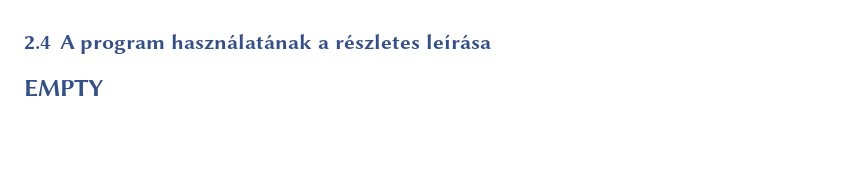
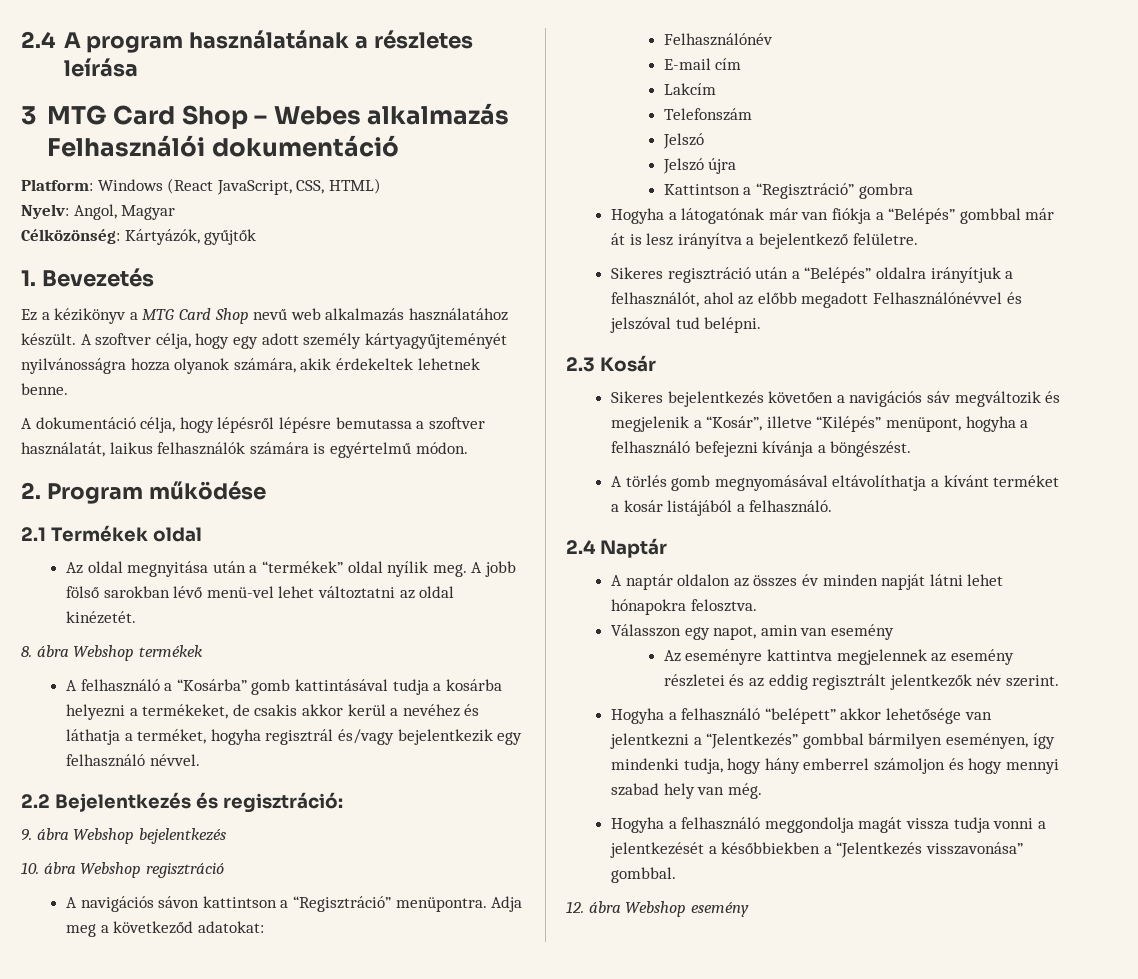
- EMPTY
+ 3 MTG Card Shop – Webes alkalmazás Felhasználói dokumentáció
+ Platform: Windows (React JavaScript, CSS, HTML)
+ Nyelv: Angol, Magyar
+ Célközönség: Kártyázók, gyűjtők
+ 1. Bevezetés
+ Ez a kézikönyv a MTG Card Shop nevű web alkalmazás használatához készült. A szoftver célja, hogy egy adott személy kártyagyűjteményét nyilvánosságra hozza olyanok számára, akik érdekeltek lehetnek benne.
+ A dokumentáció célja, hogy lépésről lépésre bemutassa a szoftver használatát, laikus felhasználók számára is egyértelmű módon.
+ 2. Program működése
+ 2.1 Termékek oldal
+ Az oldal megnyitása után a “termékek” oldal nyílik meg. A jobb fölső sarokban lévő menü-vel lehet változtatni az oldal kinézetét.
+ 8. ábra Webshop termékek
+ A felhasználó a “Kosárba” gomb kattintásával tudja a kosárba helyezni a termékeket, de csakis akkor kerül a nevéhez és láthatja a terméket, hogyha regisztrál és/vagy bejelentkezik egy felhasználó névvel.
+ 2.2 Bejelentkezés és regisztráció:
+ 9. ábra Webshop bejelentkezés
+ 10. ábra Webshop regisztráció
+ A navigációs sávon kattintson a “Regisztráció” menüpontra. Adja meg a következőd adatokat:
+ Felhasználónév
+ E-mail cím
+ Lakcím
+ Telefonszám
+ Jelszó
+ Jelszó újra
+ Kattintson a “Regisztráció” gombra
+ Hogyha a látogatónak már van fiókja a “Belépés” gombbal már át is lesz irányítva a bejelentkező felületre.
+ Sikeres regisztráció után a “Belépés” oldalra irányítjuk a felhasználót, ahol az előbb megadott Felhasználónévvel és jelszóval tud belépni.
+ 2.3 Kosár
+ Sikeres bejelentkezés követően a navigációs sáv megváltozik és megjelenik a “Kosár”, illetve “Kilépés” menüpont, hogyha a felhasználó befejezni kívánja a böngészést.
+ A törlés gomb megnyomásával eltávolíthatja a kívánt terméket a kosár listájából a felhasználó.
+ 2.4 Naptár
+ A naptár oldalon az összes év minden napját látni lehet hónapokra felosztva.
+ Válasszon egy napot, amin van esemény
+ Az eseményre kattintva megjelennek az esemény részletei és az eddig regisztrált jelentkezők név szerint.
+ Hogyha a felhasználó “belépett” akkor lehetősége van jelentkezni a “Jelentkezés” gombbal bármilyen eseményen, így mindenki tudja, hogy hány emberrel számoljon és hogy mennyi szabad hely van még.
+ Hogyha a felhasználó meggondolja magát vissza tudja vonni a jelentkezését a későbbiekben a “Jelentkezés visszavonása” gombbal.
+ 12. ábra Webshop esemény

